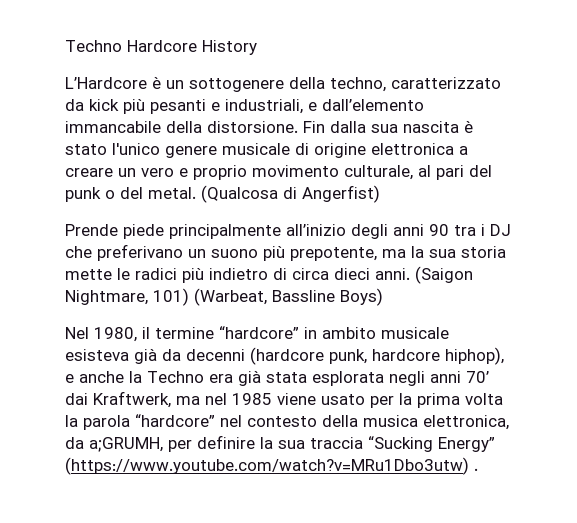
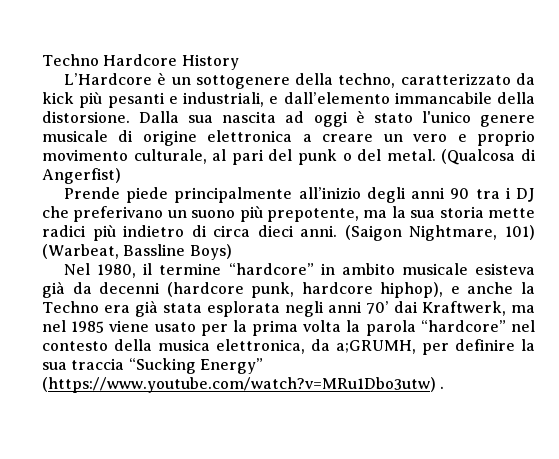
- Fin dalla sua nascita è stato l'unico genere musicale di origine elettronica a creare un vero e proprio movimento culturale, al pari del punk o del metal.
+ Dalla sua nascita ad oggi è stato l'unico genere musicale di origine elettronica a creare un vero e proprio movimento culturale, al pari del punk o del metal.
- Prende piede principalmente all’inizio degli anni 90 tra i DJ che preferivano un suono più prepotente, ma la sua storia mette le radici più indietro di circa dieci anni.
+ Prende piede principalmente all’inizio degli anni 90 tra i DJ che preferivano un suono più prepotente, ma la sua storia mette radici più indietro di circa dieci anni.

